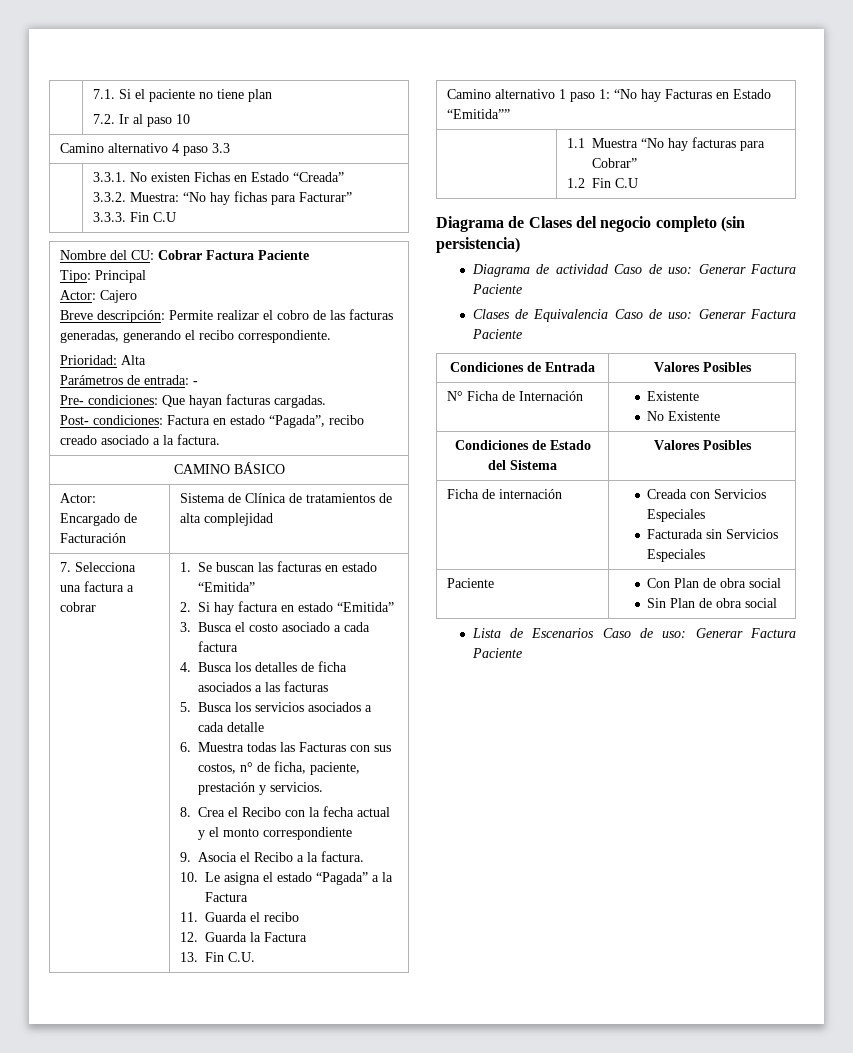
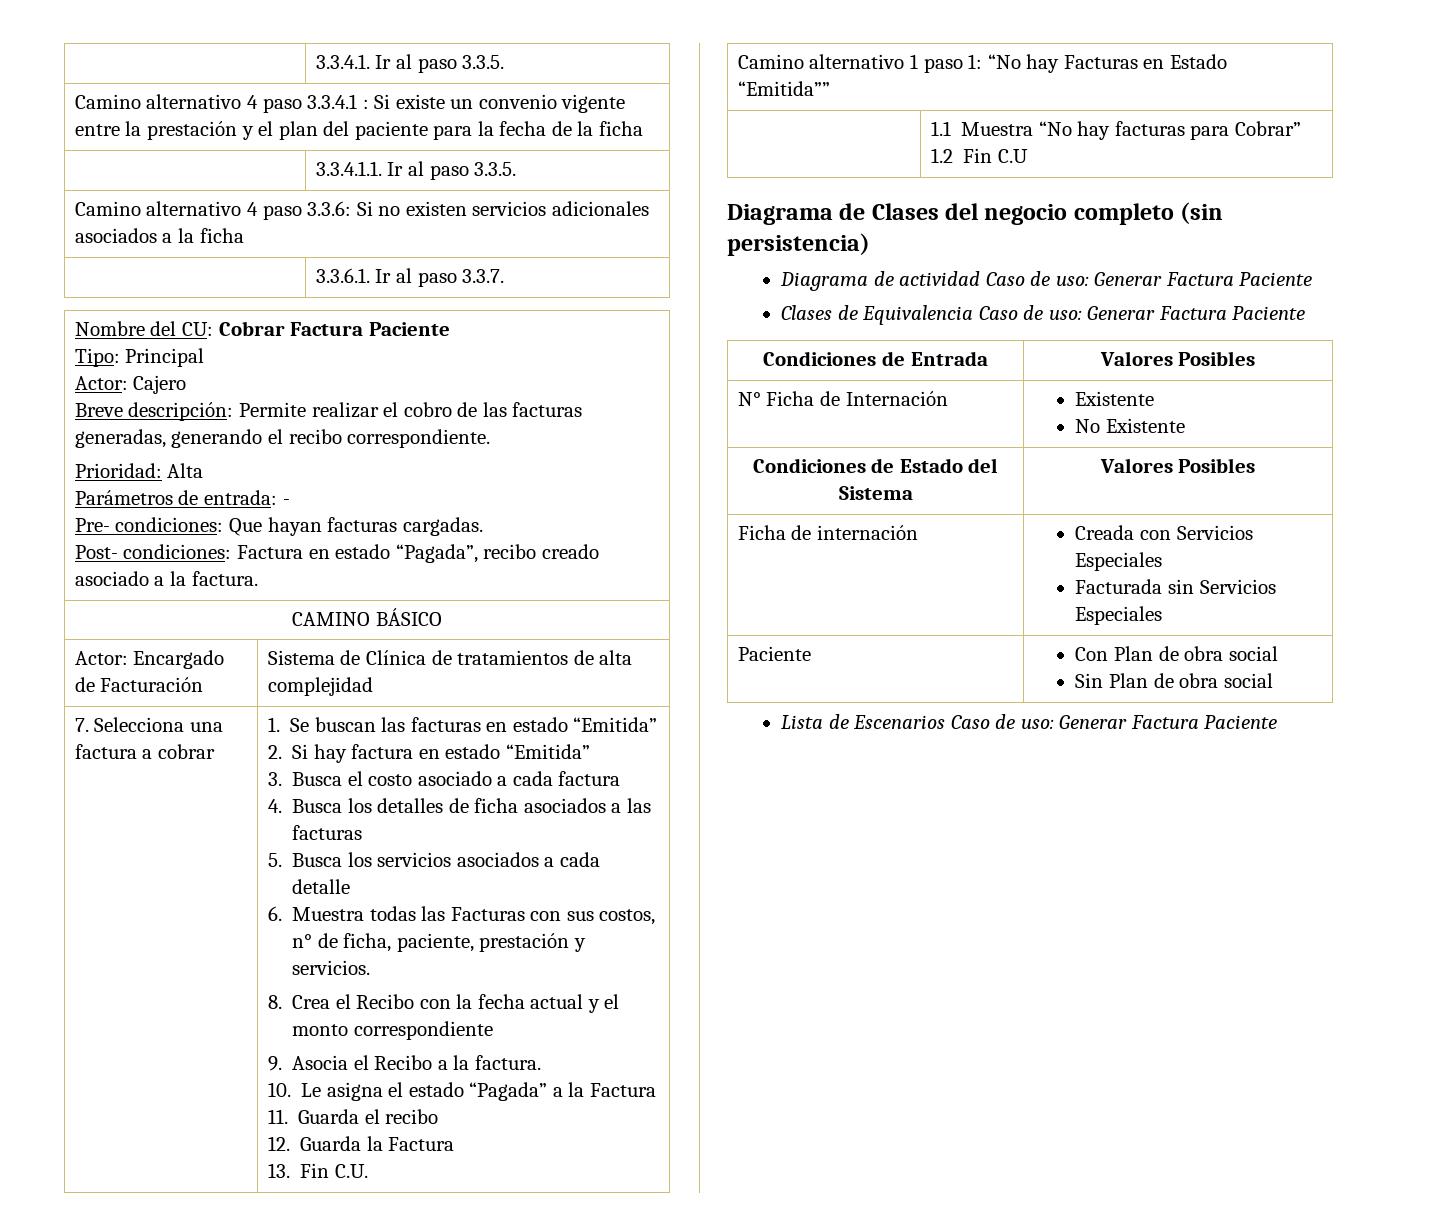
- | 7.1. Si el paciente no tiene plan
- 7.2. Ir al paso 10
- Camino alternativo 4 paso 3.3
- | 3.3.1. No existen Fichas en Estado “Creada”
- 3.3.2. Muestra: “No hay fichas para Facturar”
- 3.3.3. Fin C.U
+ | 3.3.4.1. Ir al paso 3.3.5.
+ Camino alternativo 4 paso 3.3.4.1 : Si existe un convenio vigente entre la prestación y el plan del paciente para la fecha de la ficha
+ | 3.3.4.1.1. Ir al paso 3.3.5.
+ Camino alternativo 4 paso 3.3.6: Si no existen servicios adicionales asociados a la ficha
+ | 3.3.6.1. Ir al paso 3.3.7.

